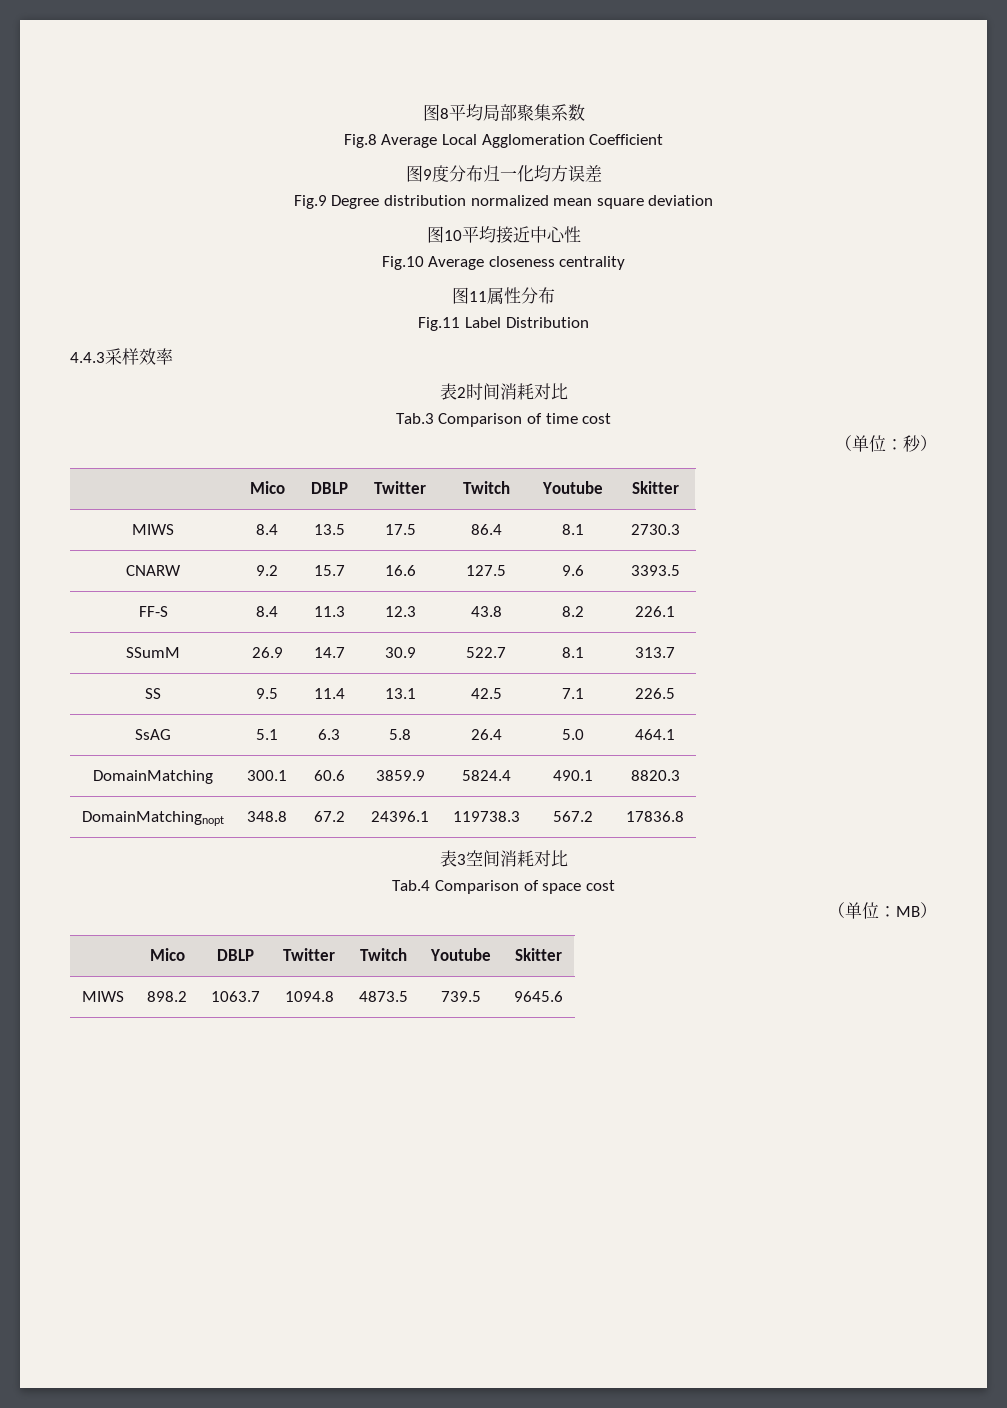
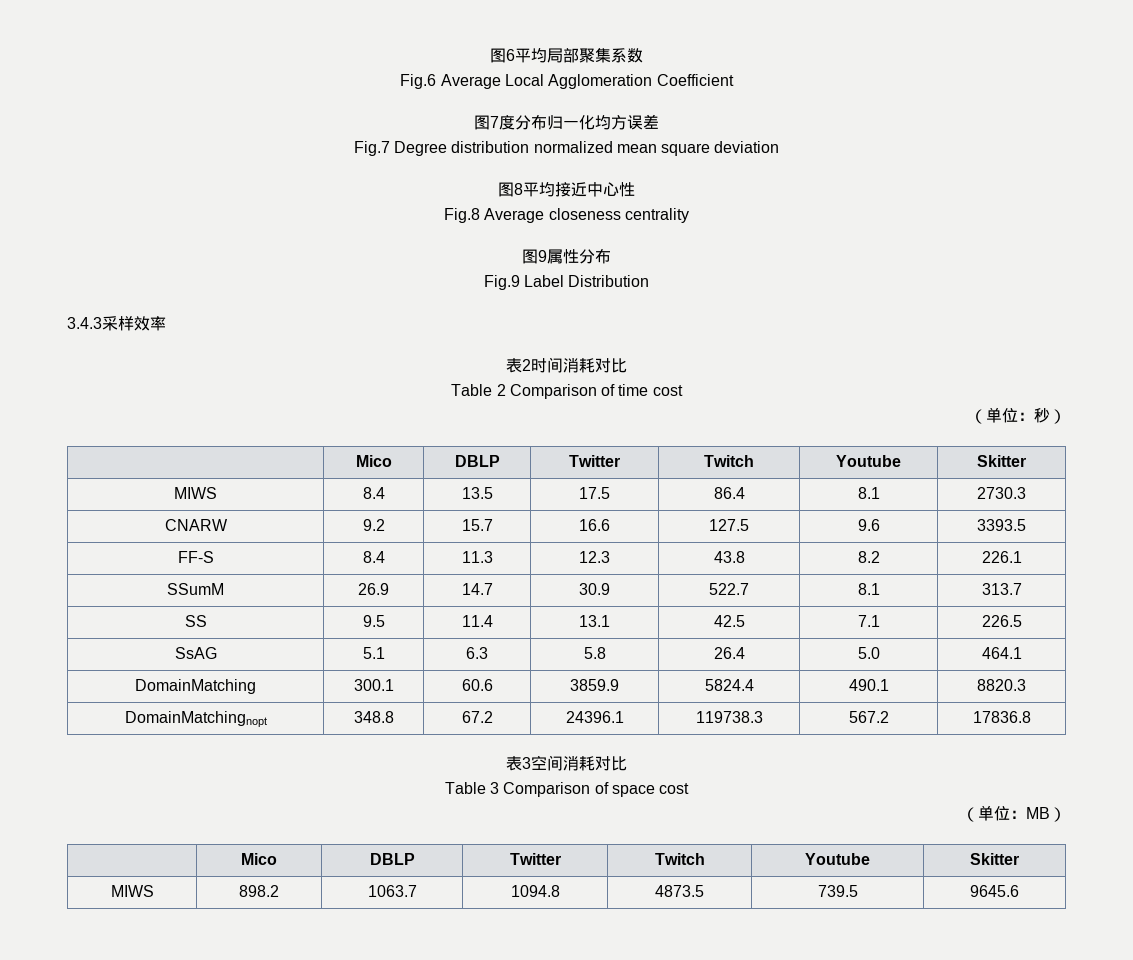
- 图8平均局部聚集系数
+ 图6平均局部聚集系数
- Fig.8 Average Local Agglomeration Coefficient
+ Fig.6 Average Local Agglomeration Coefficient
- 图9度分布归一化均方误差
+ 图7度分布归一化均方误差
- Fig.9 Degree distribution normalized mean square deviation
+ Fig.7 Degree distribution normalized mean square deviation
- 图10平均接近中心性
+ 图8平均接近中心性
- Fig.10 Average closeness centrality
+ Fig.8 Average closeness centrality
- 图11属性分布
+ 图9属性分布
- Fig.11 Label Distribution
+ Fig.9 Label Distribution
- 4.4.3采样效率
+ 3.4.3采样效率
- Tab.3 Comparison of time cost
+ Table 2 Comparison of time cost
- Tab.4 Comparison of space cost
+ Table 3 Comparison of space cost

